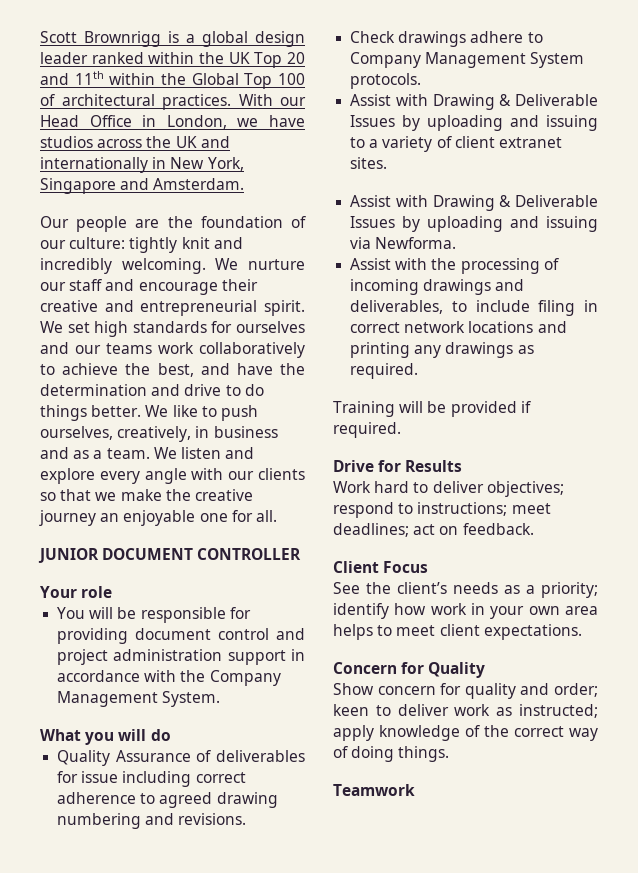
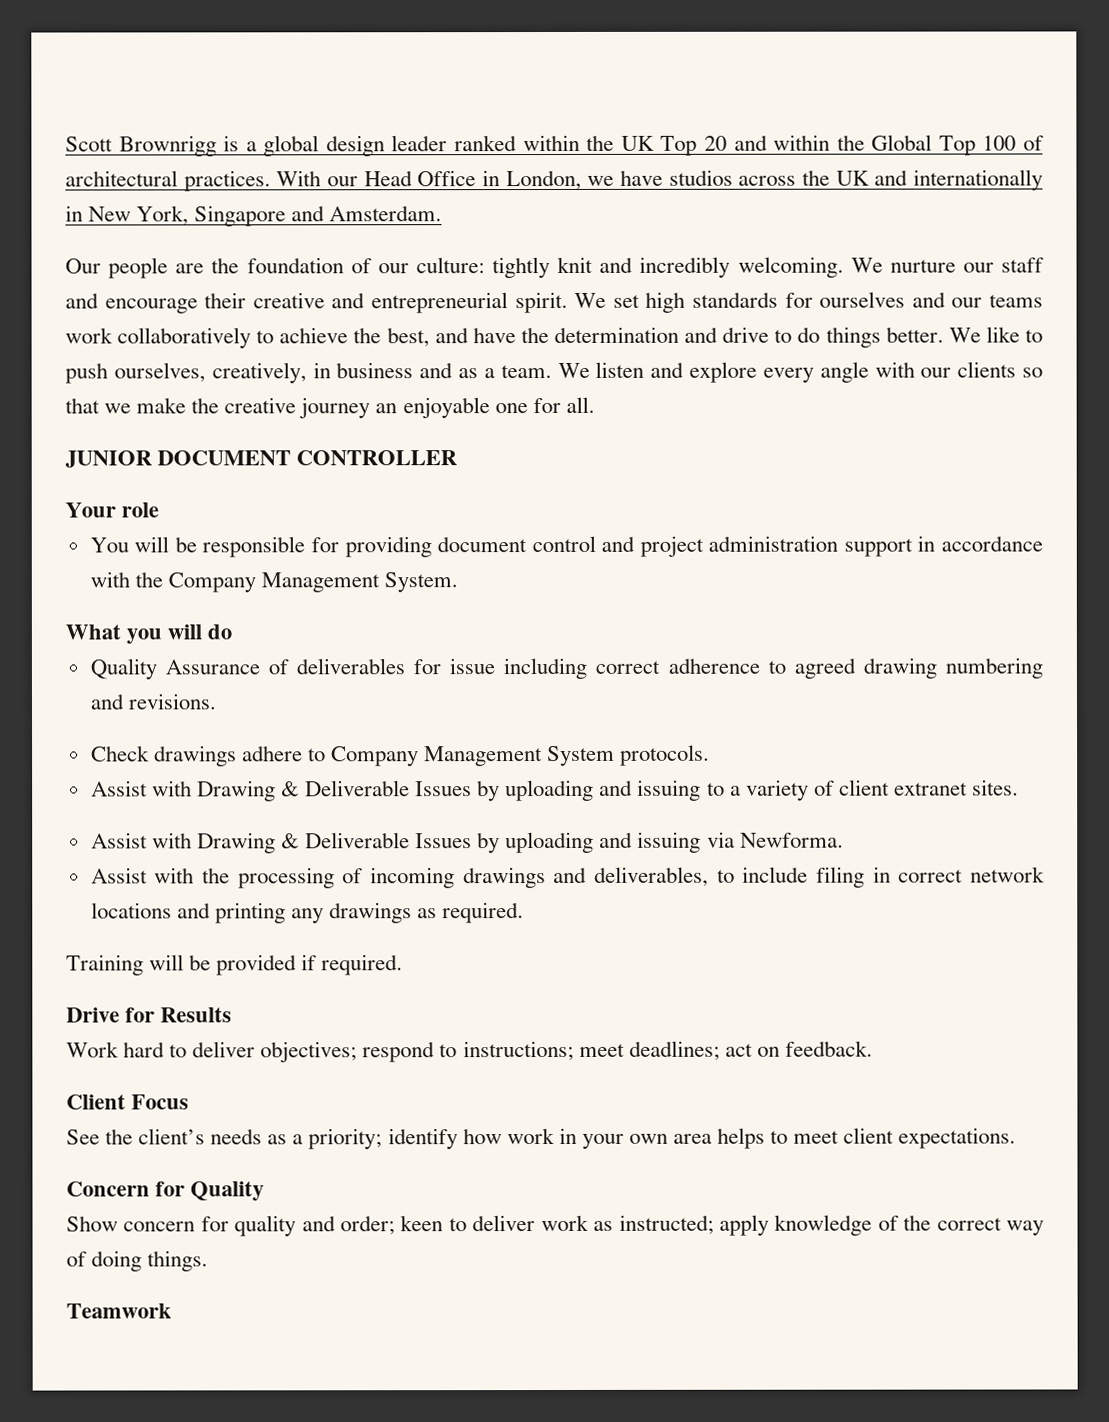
- Scott Brownrigg is a global design leader ranked within the UK Top 20 and 11th within the Global Top 100 of architectural practices.
+ Scott Brownrigg is a global design leader ranked within the UK Top 20 and within the Global Top 100 of architectural practices.

